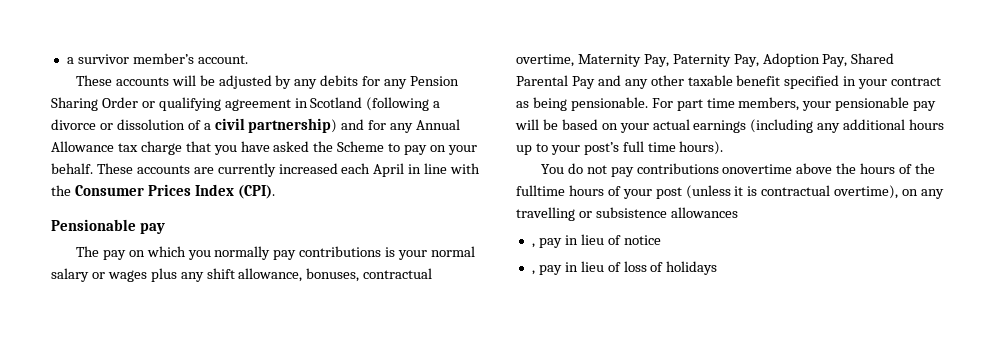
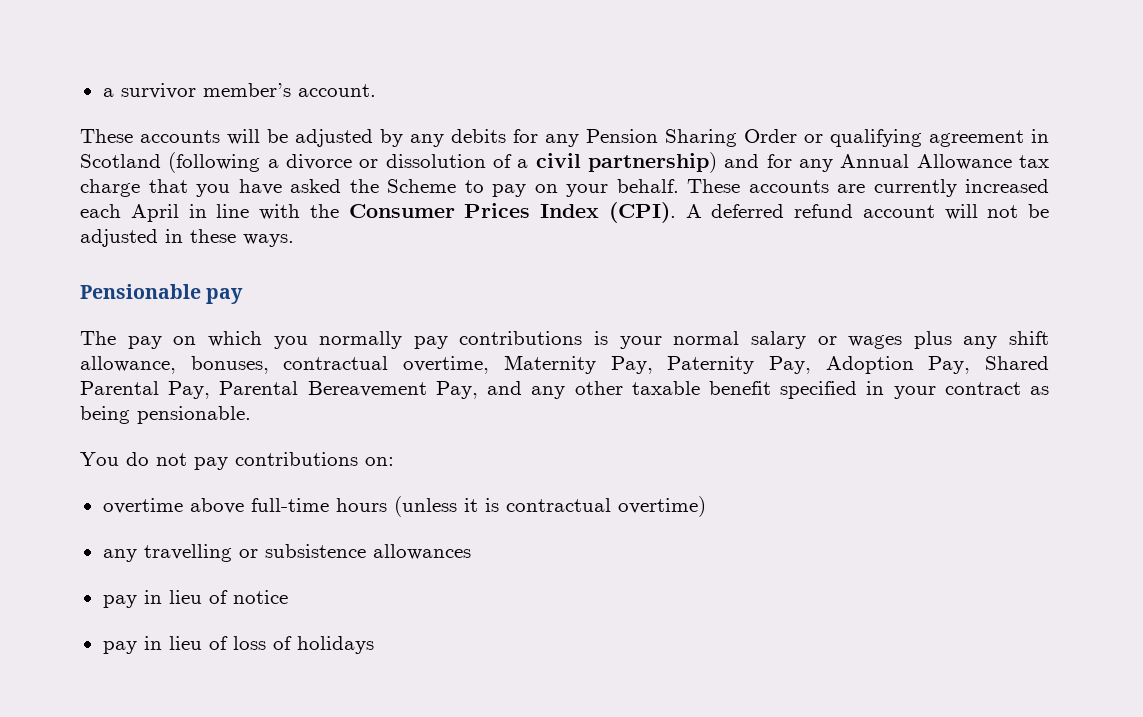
+ A deferred refund account will not be adjusted in these ways.
- The pay on which you normally pay contributions is your normal salary or wages plus any shift allowance, bonuses, contractual overtime, Maternity Pay, Paternity Pay, Adoption Pay, Shared Parental Pay and any other taxable benefit specified in your contract as being pensionable. For part time members, your pensionable pay will be based on your actual earnings (including any additional hours up to your post’s full time hours).
+ The pay on which you normally pay contributions is your normal salary or wages plus any shift allowance, bonuses, contractual overtime, Maternity Pay, Paternity Pay, Adoption Pay, Shared Parental Pay, Parental Bereavement Pay, and any other taxable benefit specified in your contract as being pensionable.
- You do not pay contributions onovertime above the hours of the fulltime hours of your post (unless it is contractual overtime), on any travelling or subsistence allowances
+ You do not pay contributions on:
+ overtime above full-time hours (unless it is contractual overtime)
+ any travelling or subsistence allowances
- , pay in lieu of notice
+ pay in lieu of notice
- , pay in lieu of loss of holidays
+ pay in lieu of loss of holidays

